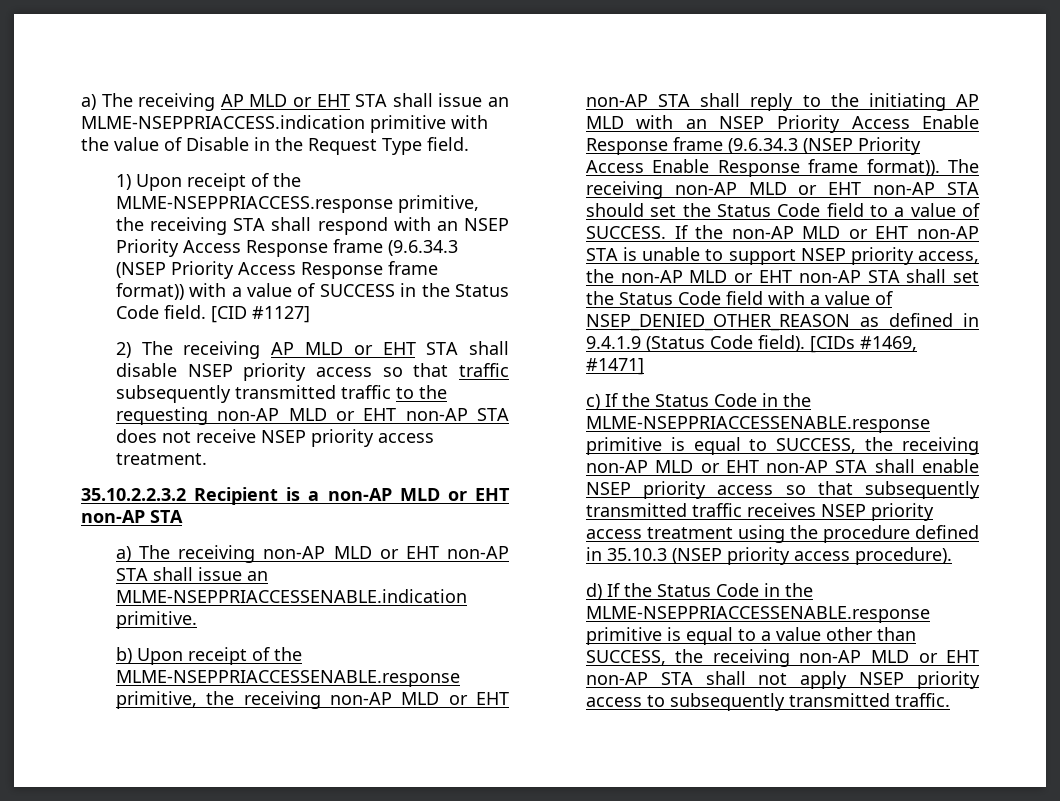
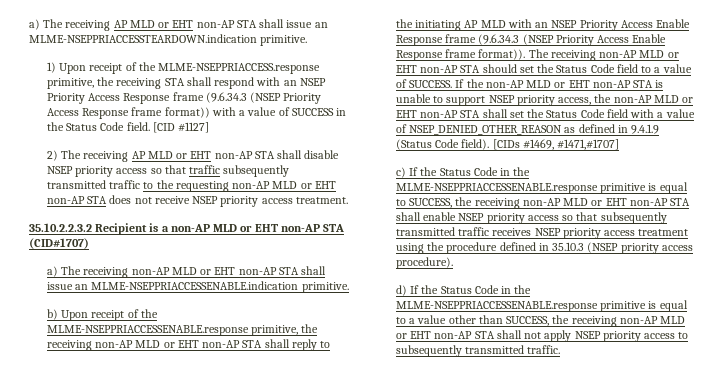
- a) The receiving AP MLD or EHT STA shall issue an MLME-NSEPPRIACCESS.indication primitive with the value of Disable in the Request Type field.
+ a) The receiving AP MLD or EHT non-AP STA shall issue an MLME-NSEPPRIACCESSTEARDOWN.indication primitive.
- 2) The receiving AP MLD or EHT STA shall disable NSEP priority access so that traffic subsequently transmitted traffic to the requesting non-AP MLD or EHT non-AP STA does not receive NSEP priority access treatment.
+ 2) The receiving AP MLD or EHT non-AP STA shall disable NSEP priority access so that traffic subsequently transmitted traffic to the requesting non-AP MLD or EHT non-AP STA does not receive NSEP priority access treatment.
- 35.10.2.2.3.2 Recipient is a non-AP MLD or EHT non-AP STA
+ 35.10.2.2.3.2 Recipient is a non-AP MLD or EHT non-AP STA (CID#1707)
- [CIDs #1469, #1471]
+ [CIDs #1469, #1471,#1707]

